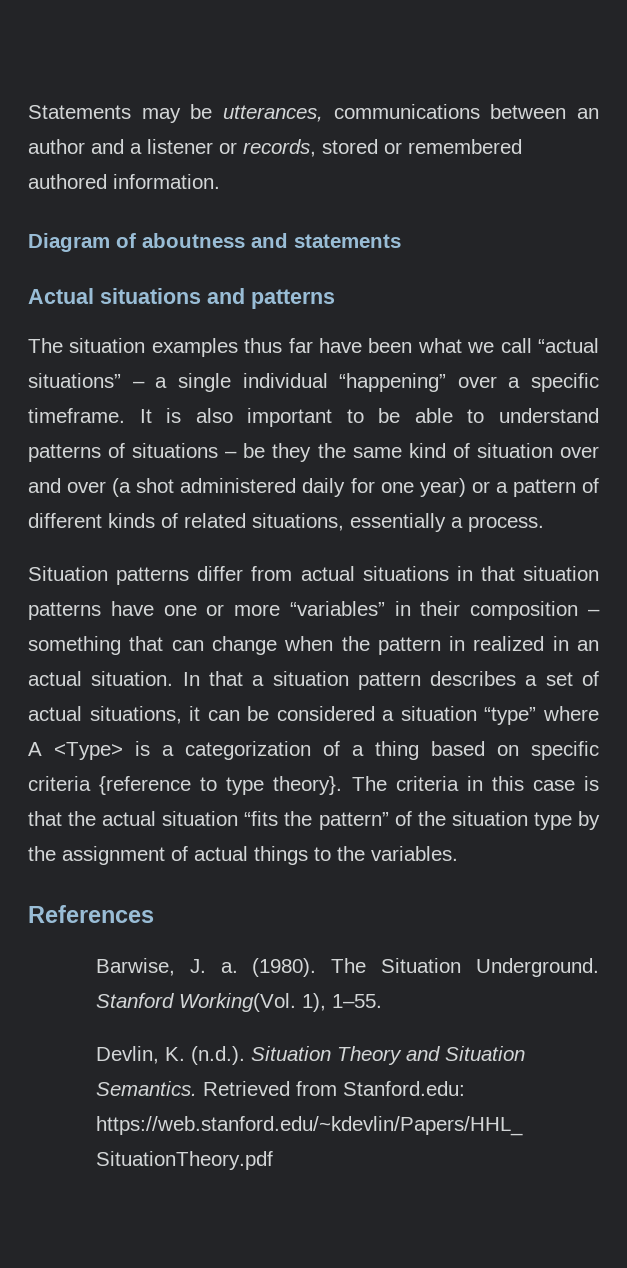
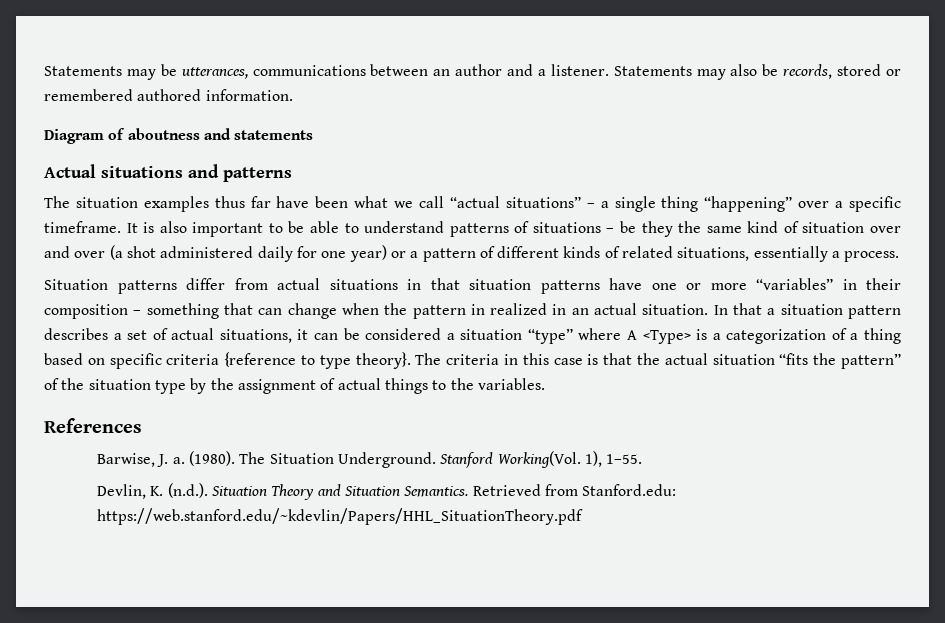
- Statements may be utterances, communications between an author and a listener or records, stored or remembered authored information.
+ Statements may be utterances, communications between an author and a listener. Statements may also be records, stored or remembered authored information.
- The situation examples thus far have been what we call “actual situations” – a single individual “happening” over a specific timeframe.
+ The situation examples thus far have been what we call “actual situations” – a single thing “happening” over a specific timeframe.

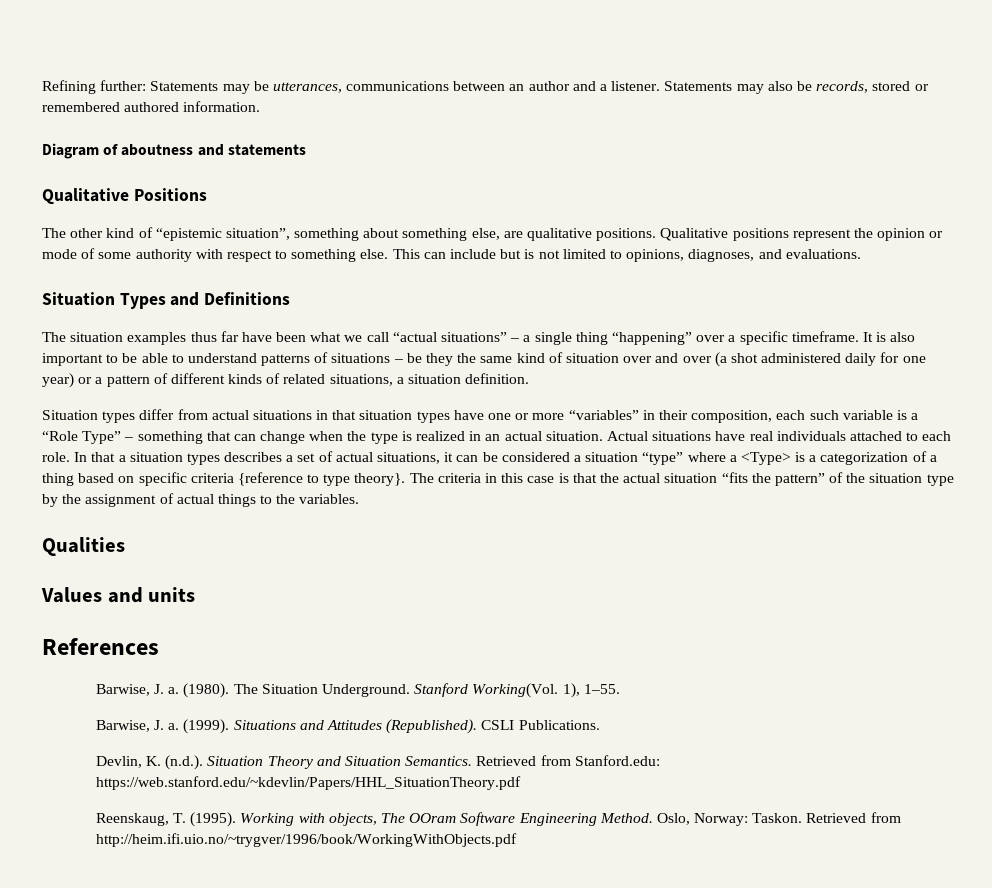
- Statements may be utterances, communications between an author and a listener.
+ Refining further: Statements may be utterances, communications between an author and a listener.
- Actual situations and patterns
+ Qualitative Positions
+ The other kind of “epistemic situation”, something about something else, are qualitative positions. Qualitative positions represent the opinion or mode of some authority with respect to something else. This can include but is not limited to opinions, diagnoses, and evaluations.
+ Situation Types and Definitions
- It is also important to be able to understand patterns of situations – be they the same kind of situation over and over (a shot administered daily for one year) or a pattern of different kinds of related situations, essentially a process.
- Situation patterns differ from actual situations in that situation patterns have one or more “variables” in their composition – something that can change when the pattern in realized in an actual situation.
+ It is also important to be able to understand patterns of situations – be they the same kind of situation over and over (a shot administered daily for one year) or a pattern of different kinds of related situations, a situation definition.
+ Situation types differ from actual situations in that situation types have one or more “variables” in their composition, each such variable is a “Role Type” – something that can change when the type is realized in an actual situation.
+ Actual situations have real individuals attached to each role.
- In that a situation pattern describes a set of actual situations, it can be considered a situation “type” where A <Type> is a categorization of a thing based on specific criteria {reference to type theory}.
+ In that a situation types describes a set of actual situations, it can be considered a situation “type” where a <Type> is a categorization of a thing based on specific criteria {reference to type theory}.
+ Qualities
+ Values and units
+ Barwise, J. a. (1999). Situations and Attitudes (Republished). CSLI Publications.
+ Reenskaug, T. (1995). Working with objects, The OOram Software Engineering Method. Oslo, Norway: Taskon. Retrieved from http://heim.ifi.uio.no/~trygver/1996/book/WorkingWithObjects.pdf

